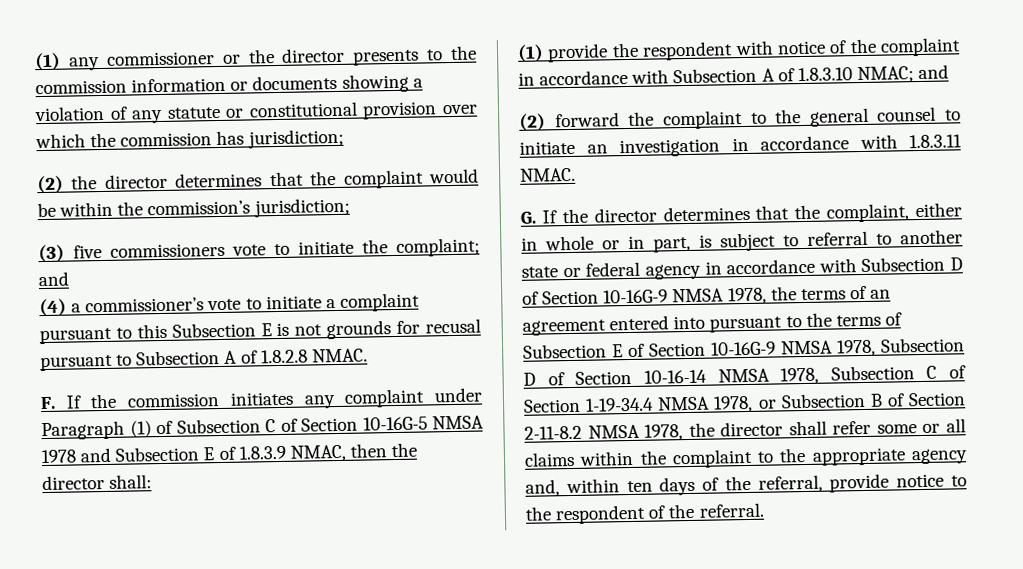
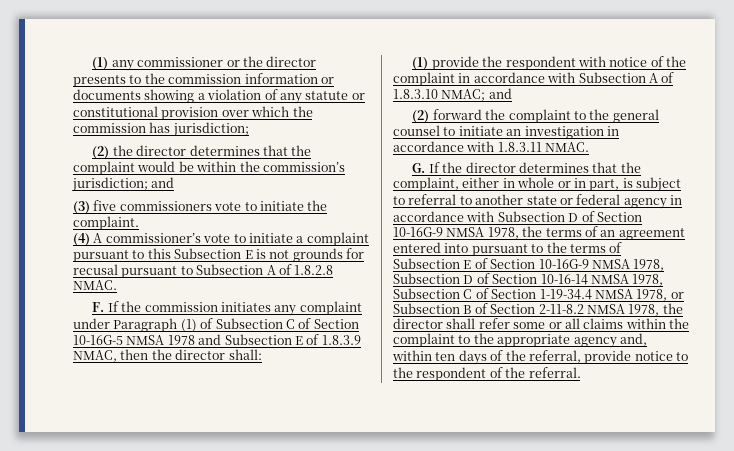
- (2) the director determines that the complaint would be within the commission’s jurisdiction;
+ (2) the director determines that the complaint would be within the commission’s jurisdiction; and
- (3) five commissioners vote to initiate the complaint; and
+ (3) five commissioners vote to initiate the complaint.
- (4) a commissioner’s vote to initiate a complaint pursuant to this Subsection E is not grounds for recusal pursuant to Subsection A of 1.8.2.8 NMAC.
+ (4) A commissioner’s vote to initiate a complaint pursuant to this Subsection E is not grounds for recusal pursuant to Subsection A of 1.8.2.8 NMAC.

